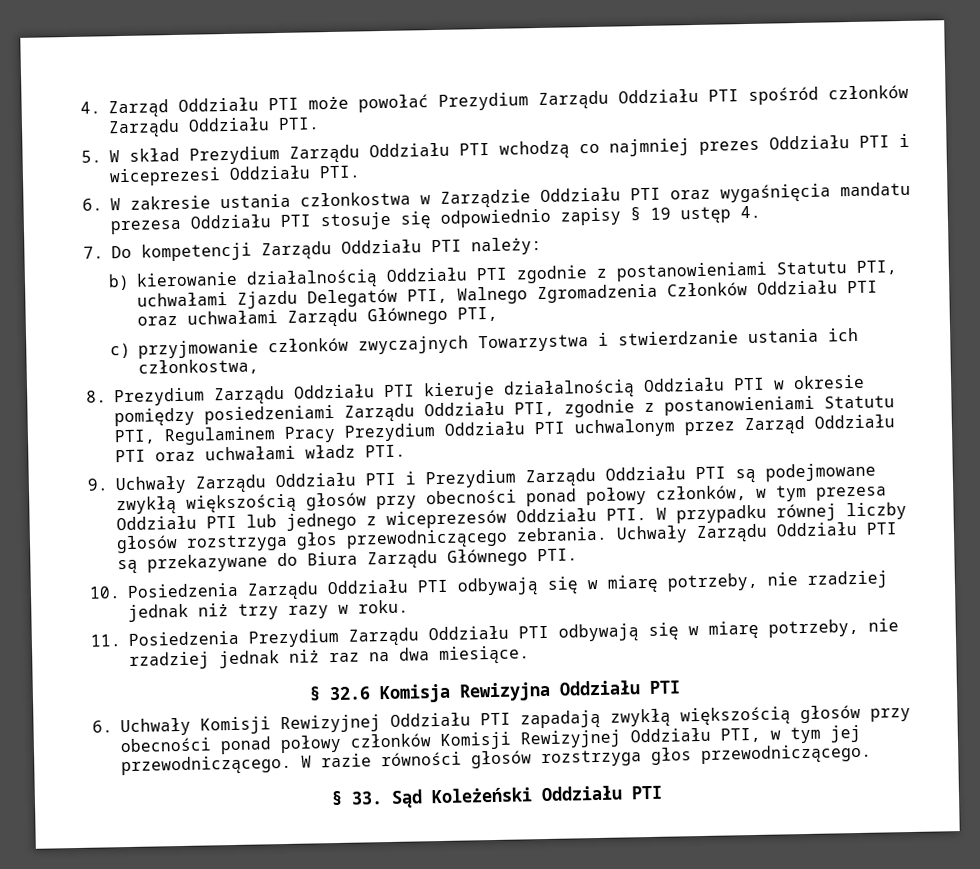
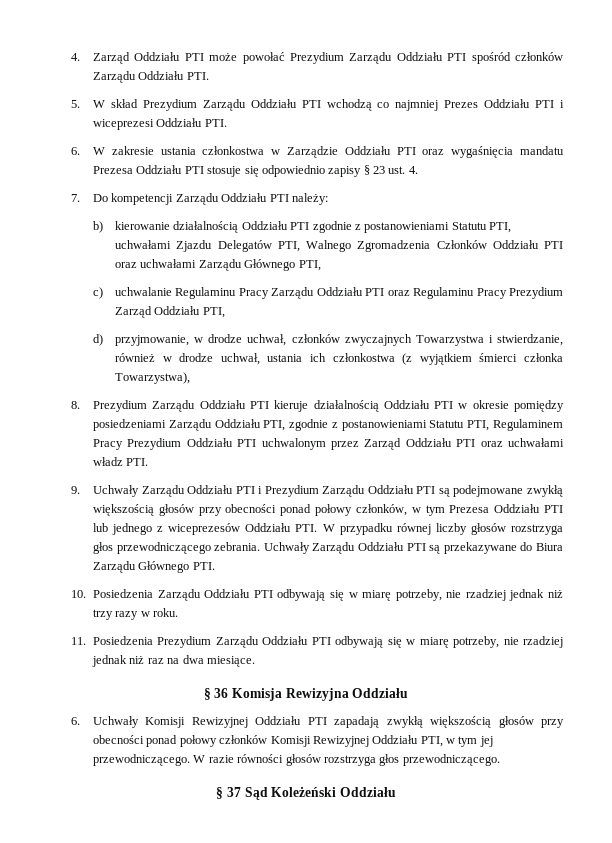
- 5. W skład Prezydium Zarządu Oddziału PTI wchodzą co najmniej prezes Oddziału PTI i wiceprezesi Oddziału PTI.
+ 5. W skład Prezydium Zarządu Oddziału PTI wchodzą co najmniej Prezes Oddziału PTI i wiceprezesi Oddziału PTI.
- 6. W zakresie ustania członkostwa w Zarządzie Oddziału PTI oraz wygaśnięcia mandatu prezesa Oddziału PTI stosuje się odpowiednio zapisy § 19 ustęp 4.
+ 6. W zakresie ustania członkostwa w Zarządzie Oddziału PTI oraz wygaśnięcia mandatu Prezesa Oddziału PTI stosuje się odpowiednio zapisy § 23 ust. 4.
- c) przyjmowanie członków zwyczajnych Towarzystwa i stwierdzanie ustania ich członkostwa,
+ c) uchwalanie Regulaminu Pracy Zarządu Oddziału PTI oraz Regulaminu Pracy Prezydium Zarząd Oddziału PTI,
+ d) przyjmowanie, w drodze uchwał, członków zwyczajnych Towarzystwa i stwierdzanie, również w drodze uchwał, ustania ich członkostwa (z wyjątkiem śmierci członka Towarzystwa),
- 9. Uchwały Zarządu Oddziału PTI i Prezydium Zarządu Oddziału PTI są podejmowane zwykłą większością głosów przy obecności ponad połowy członków, w tym prezesa Oddziału PTI lub jednego z wiceprezesów Oddziału PTI. W przypadku równej liczby głosów rozstrzyga głos przewodniczącego zebrania.
+ 9. Uchwały Zarządu Oddziału PTI i Prezydium Zarządu Oddziału PTI są podejmowane zwykłą większością głosów przy obecności ponad połowy członków, w tym Prezesa Oddziału PTI lub jednego z wiceprezesów Oddziału PTI. W przypadku równej liczby głosów rozstrzyga głos przewodniczącego zebrania.
- § 32.6 Komisja Rewizyjna Oddziału PTI
+ § 36 Komisja Rewizyjna Oddziału
- § 33. Sąd Koleżeński Oddziału PTI
+ § 37 Sąd Koleżeński Oddziału

